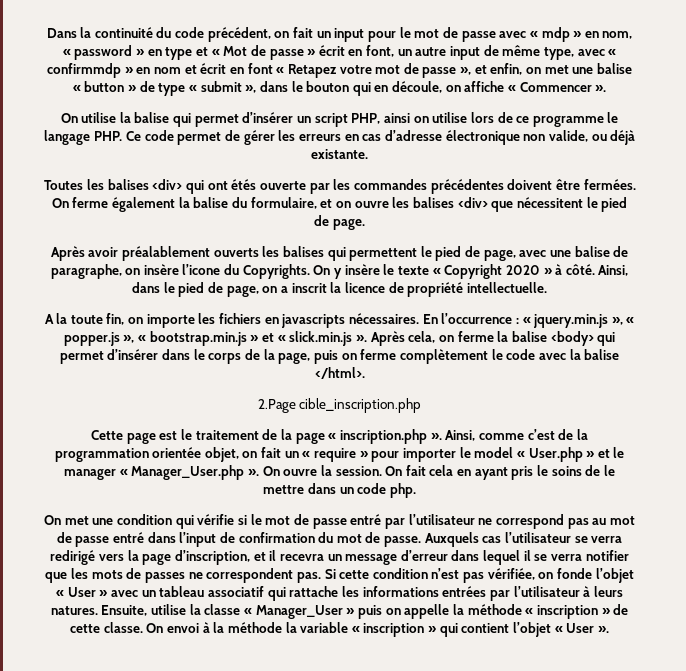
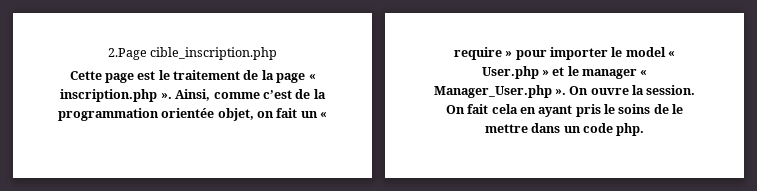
- Dans la continuité du code précédent, on fait un input pour le mot de passe avec « mdp » en nom, « password » en type et « Mot de passe » écrit en font, un autre input de même type, avec « confirmmdp » en nom et écrit en font « Retapez votre mot de passe », et enfin, on met une balise « button » de type « submit », dans le bouton qui en découle, on affiche « Commencer ».
- On utilise la balise qui permet d’insérer un script PHP, ainsi on utilise lors de ce programme le langage PHP. Ce code permet de gérer les erreurs en cas d’adresse électronique non valide, ou déjà existante.
- Toutes les balises <div> qui ont étés ouverte par les commandes précédentes doivent être fermées. On ferme également la balise du formulaire, et on ouvre les balises <div> que nécessitent le pied de page.
- Après avoir préalablement ouverts les balises qui permettent le pied de page, avec une balise de paragraphe, on insère l’icone du Copyrights. On y insère le texte « Copyright 2020 » à côté. Ainsi, dans le pied de page, on a inscrit la licence de propriété intellectuelle.
- A la toute fin, on importe les fichiers en javascripts nécessaires. En l’occurrence : « jquery.min.js », « popper.js », « bootstrap.min.js » et « slick.min.js ». Après cela, on ferme la balise <body> qui permet d’insérer dans le corps de la page, puis on ferme complètement le code avec la balise </html>.
- On met une condition qui vérifie si le mot de passe entré par l’utilisateur ne correspond pas au mot de passe entré dans l’input de confirmation du mot de passe. Auxquels cas l’utilisateur se verra redirigé vers la page d’inscription, et il recevra un message d’erreur dans lequel il se verra notifier que les mots de passes ne correspondent pas. Si cette condition n’est pas vérifiée, on fonde l’objet « User » avec un tableau associatif qui rattache les informations entrées par l’utilisateur à leurs natures. Ensuite, utilise la classe « Manager_User » puis on appelle la méthode « inscription » de cette classe. On envoi à la méthode la variable « inscription » qui contient l’objet « User ».

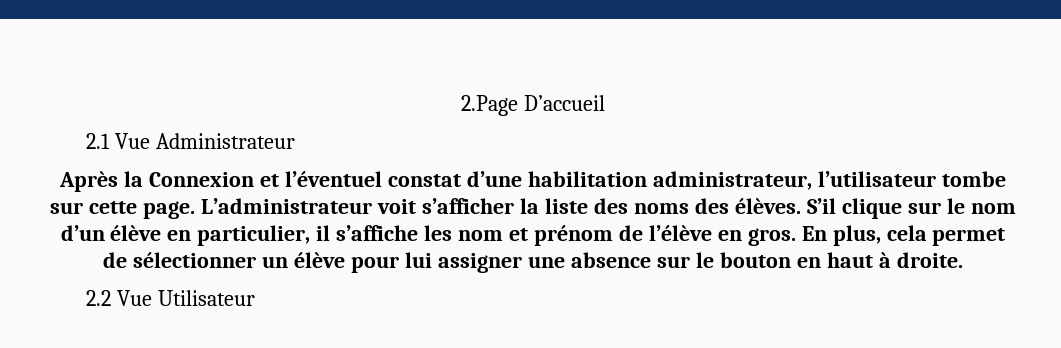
- 2.Page cible_inscription.php
- Cette page est le traitement de la page « inscription.php ». Ainsi, comme c’est de la programmation orientée objet, on fait un « require » pour importer le model « User.php » et le manager « Manager_User.php ». On ouvre la session. On fait cela en ayant pris le soins de le mettre dans un code php.
+ 2.Page D’accueil
+ 2.1 Vue Administrateur
+ Après la Connexion et l’éventuel constat d’une habilitation administrateur, l’utilisateur tombe sur cette page. L’administrateur voit s’afficher la liste des noms des élèves. S’il clique sur le nom d’un élève en particulier, il s’affiche les nom et prénom de l’élève en gros. En plus, cela permet de sélectionner un élève pour lui assigner une absence sur le bouton en haut à droite.
+ 2.2 Vue Utilisateur

